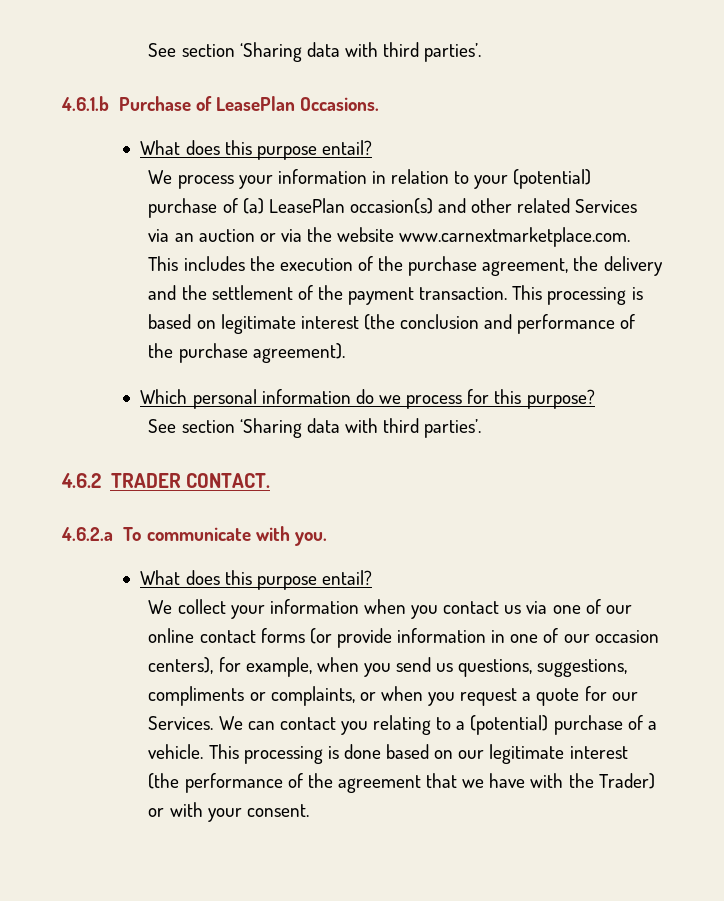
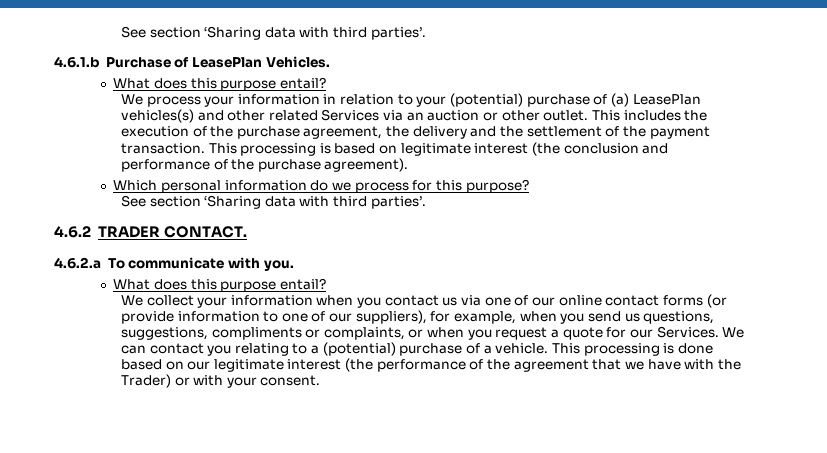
- 4.6.1.b Purchase of LeasePlan Occasions.
+ 4.6.1.b Purchase of LeasePlan Vehicles.
- We process your information in relation to your (potential) purchase of (a) LeasePlan occasion(s) and other related Services via an auction or via the website www.carnextmarketplace.com. This includes the execution of the purchase agreement, the delivery and the settlement of the payment transaction.
+ We process your information in relation to your (potential) purchase of (a) LeasePlan vehicles(s) and other related Services via an auction or other outlet. This includes the execution of the purchase agreement, the delivery and the settlement of the payment transaction.
- We collect your information when you contact us via one of our online contact forms (or provide information in one of our occasion centers), for example, when you send us questions, suggestions, compliments or complaints, or when you request a quote for our Services.
+ We collect your information when you contact us via one of our online contact forms (or provide information to one of our suppliers), for example, when you send us questions, suggestions, compliments or complaints, or when you request a quote for our Services.

